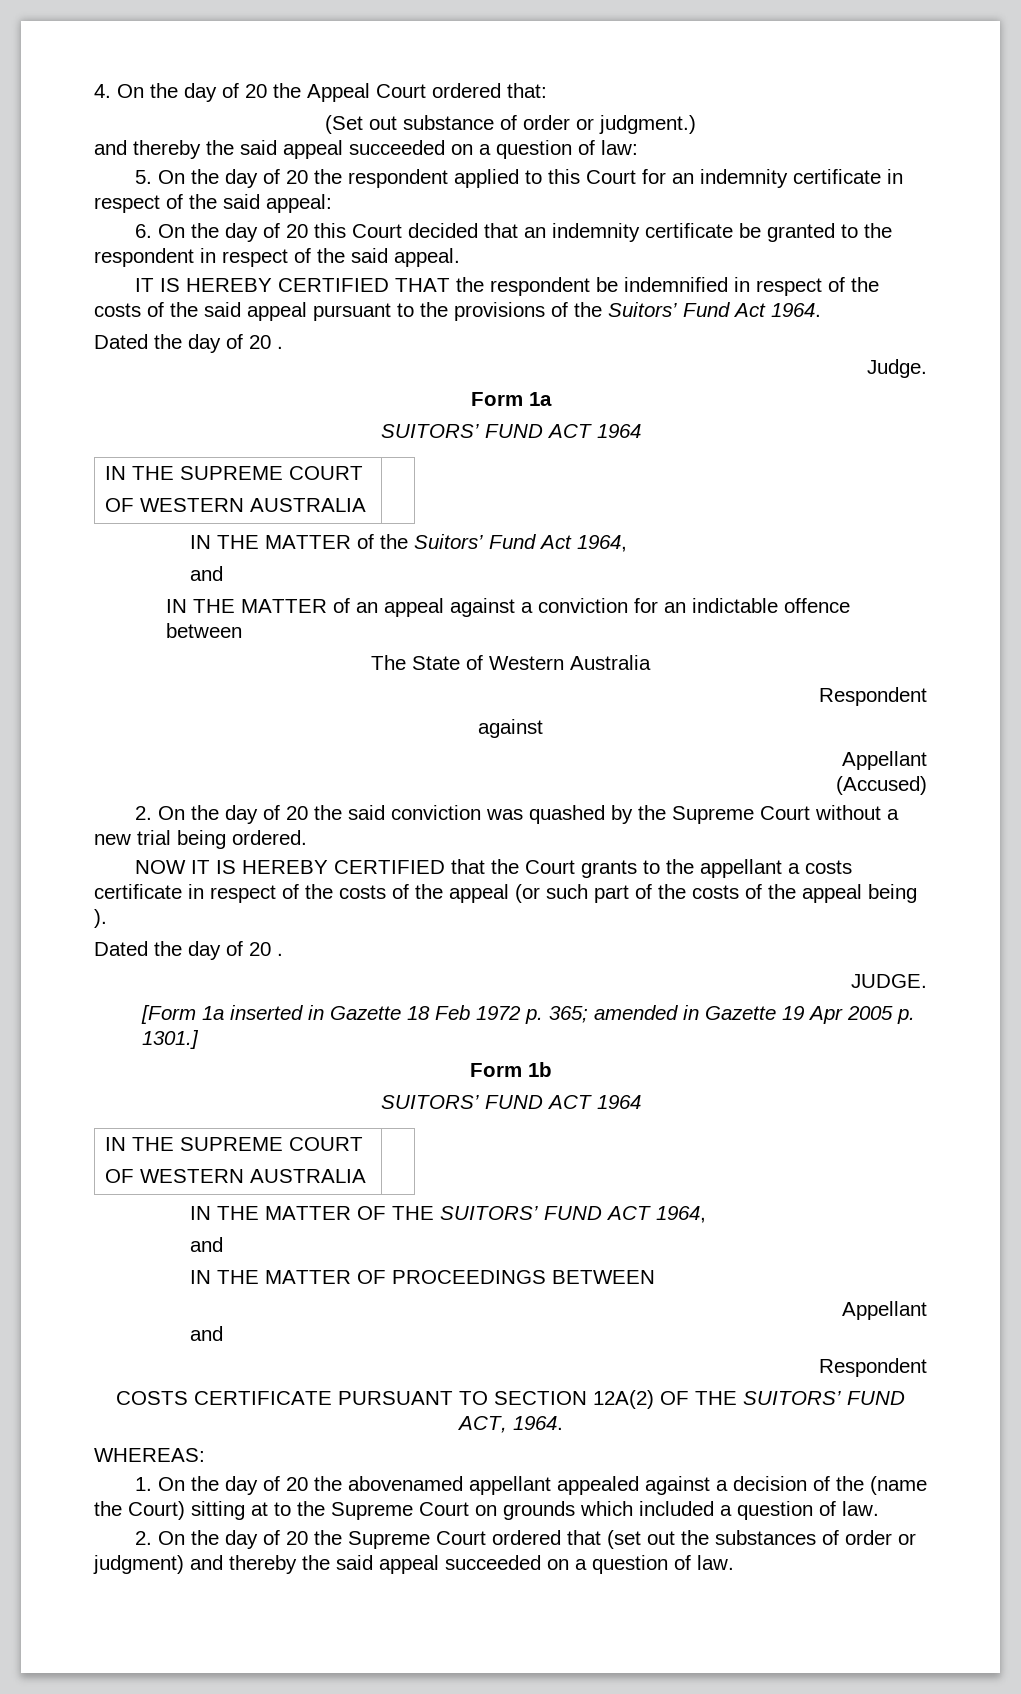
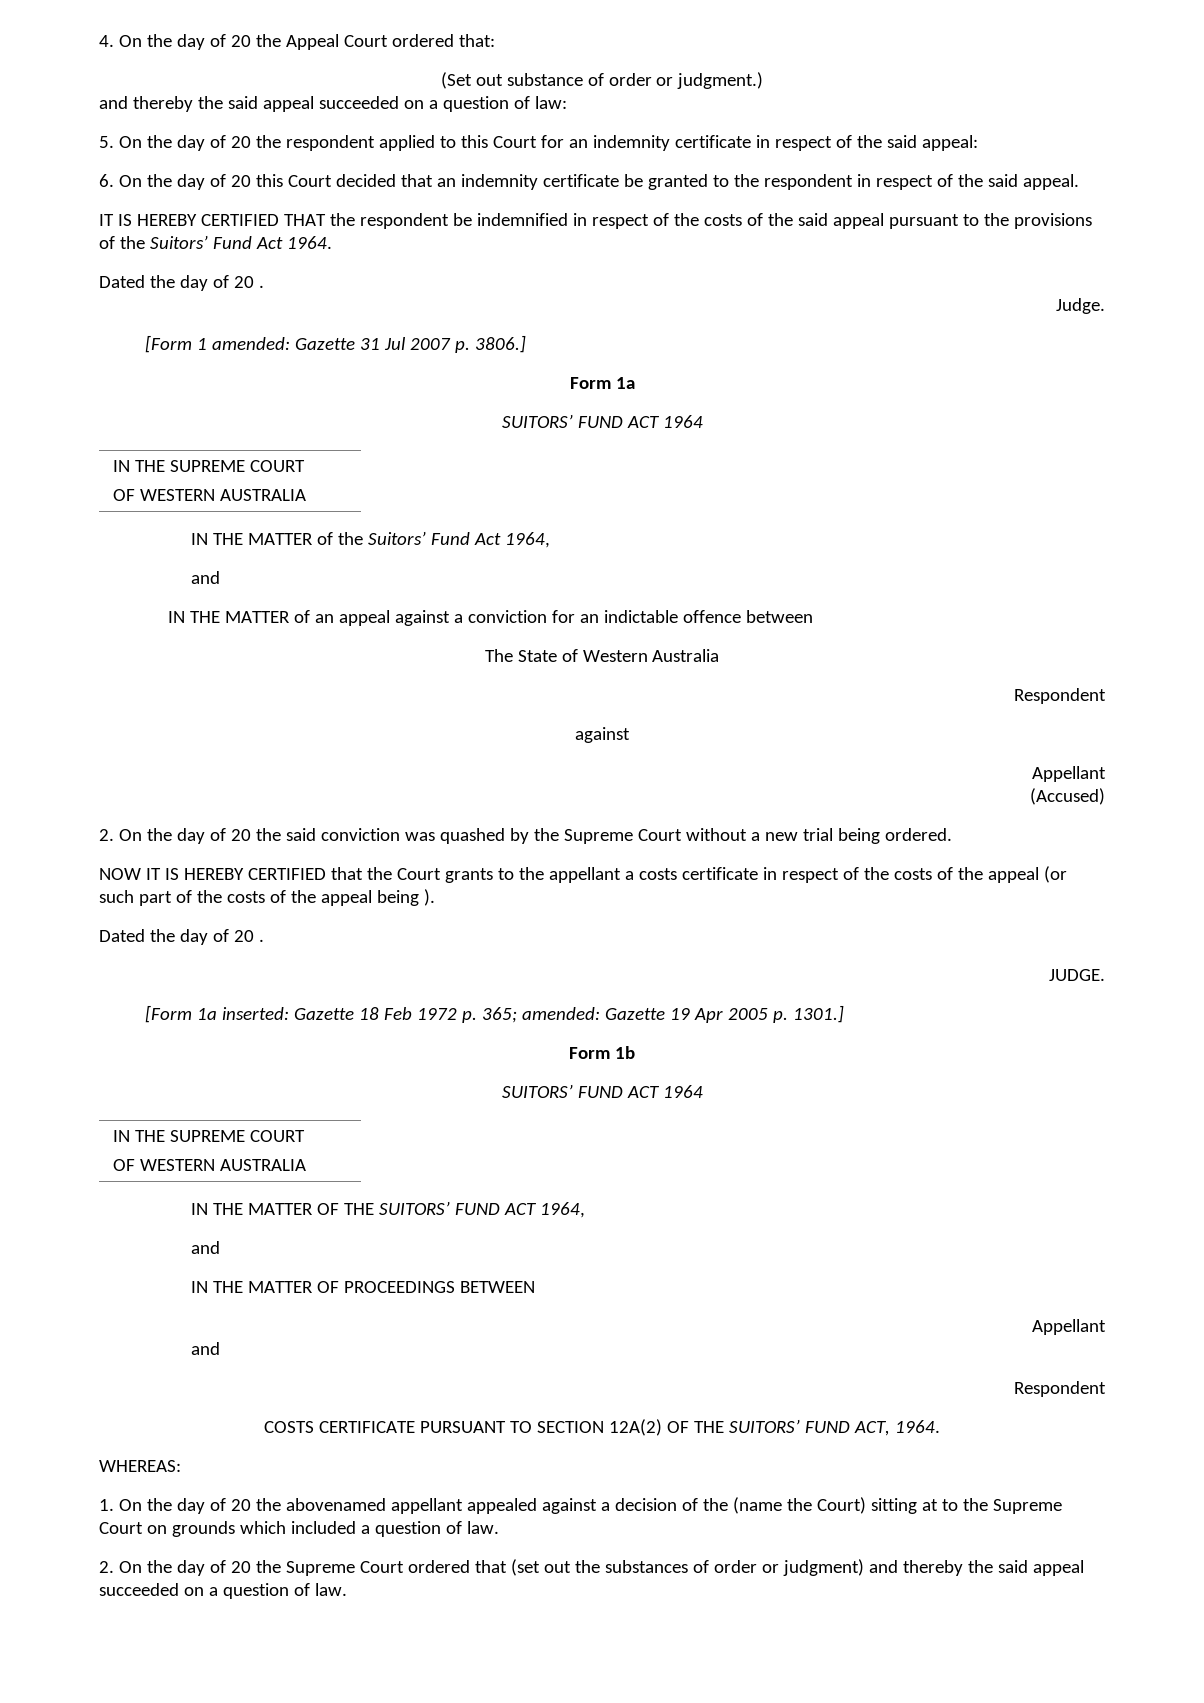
+ [Form 1 amended: Gazette 31 Jul 2007 p. 3806.]
- [Form 1a inserted in Gazette 18 Feb 1972 p. 365; amended in Gazette 19 Apr 2005 p. 1301.]
+ [Form 1a inserted: Gazette 18 Feb 1972 p. 365; amended: Gazette 19 Apr 2005 p. 1301.]

